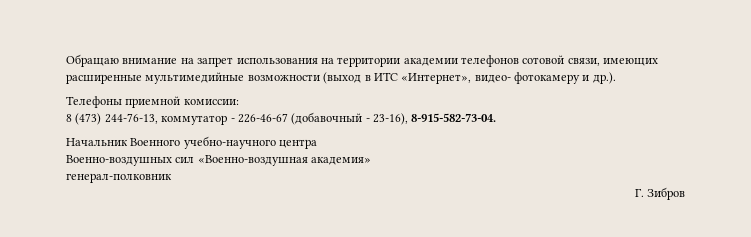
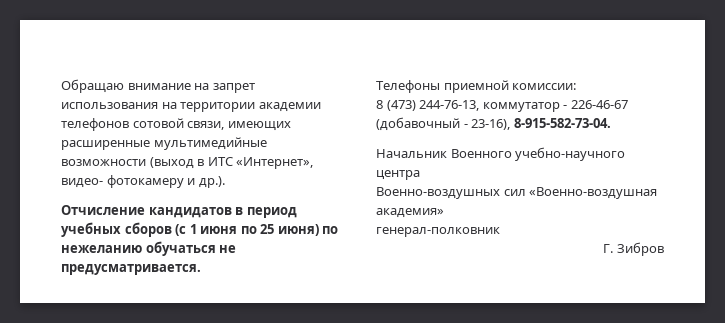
+ Отчисление кандидатов в период учебных сборов (с 1 июня по 25 июня) по нежеланию обучаться не предусматривается.

